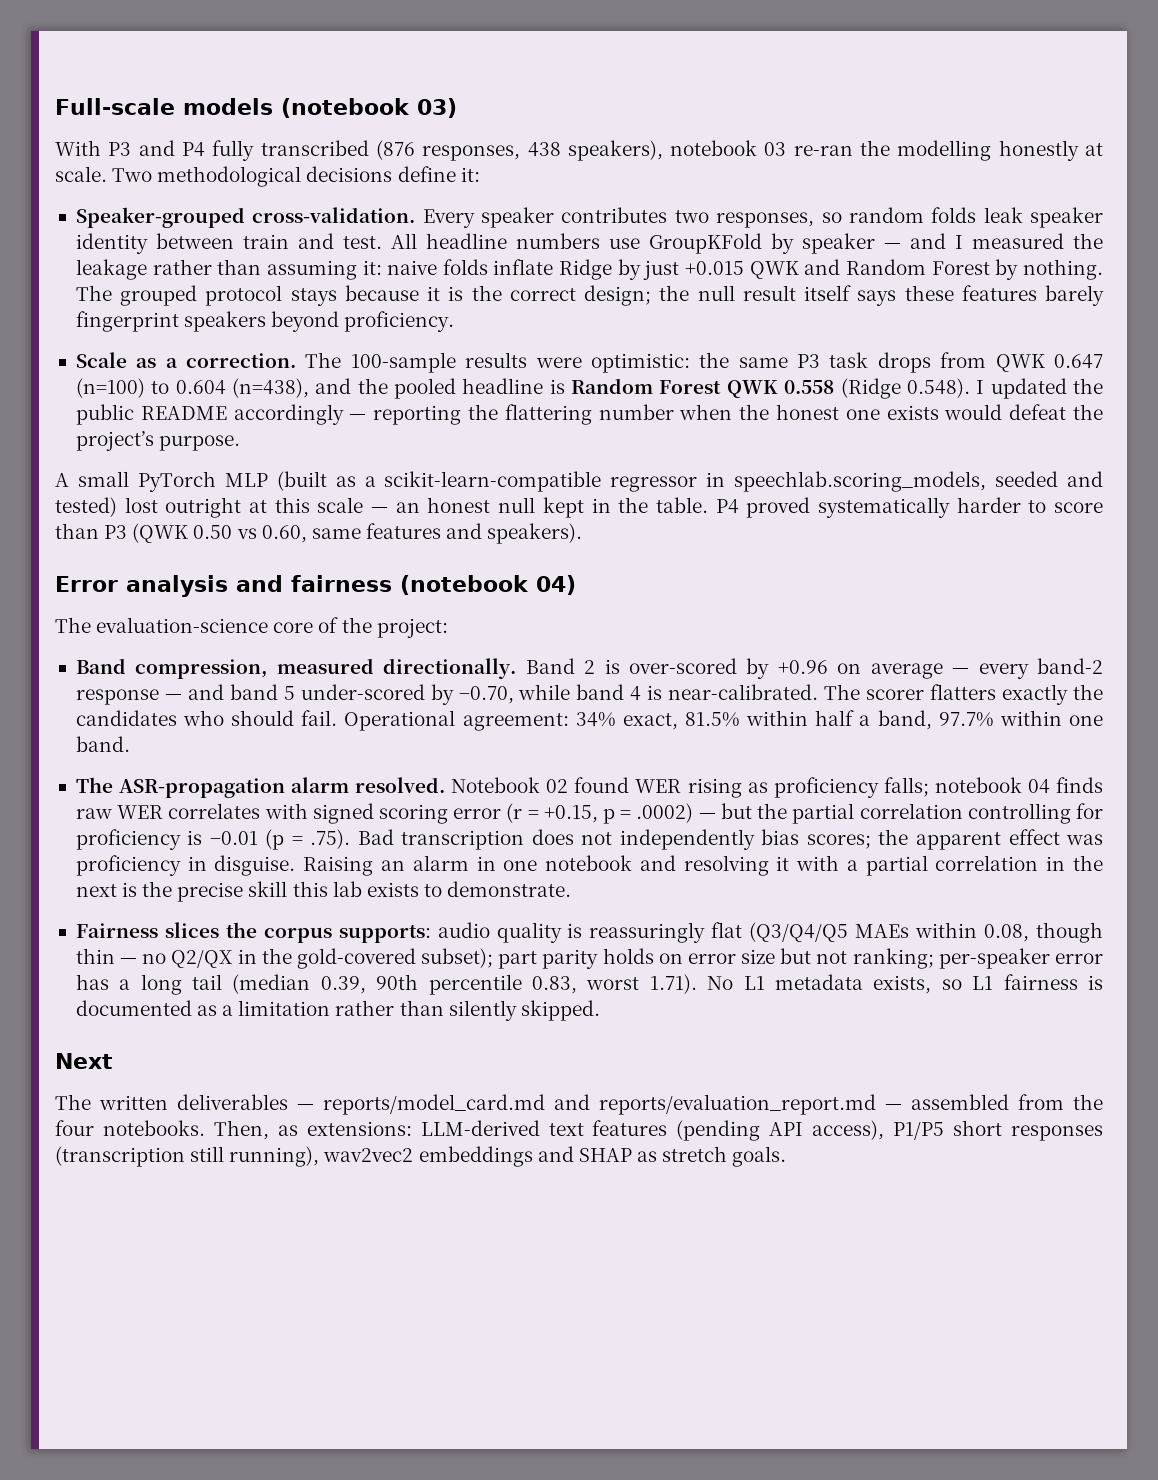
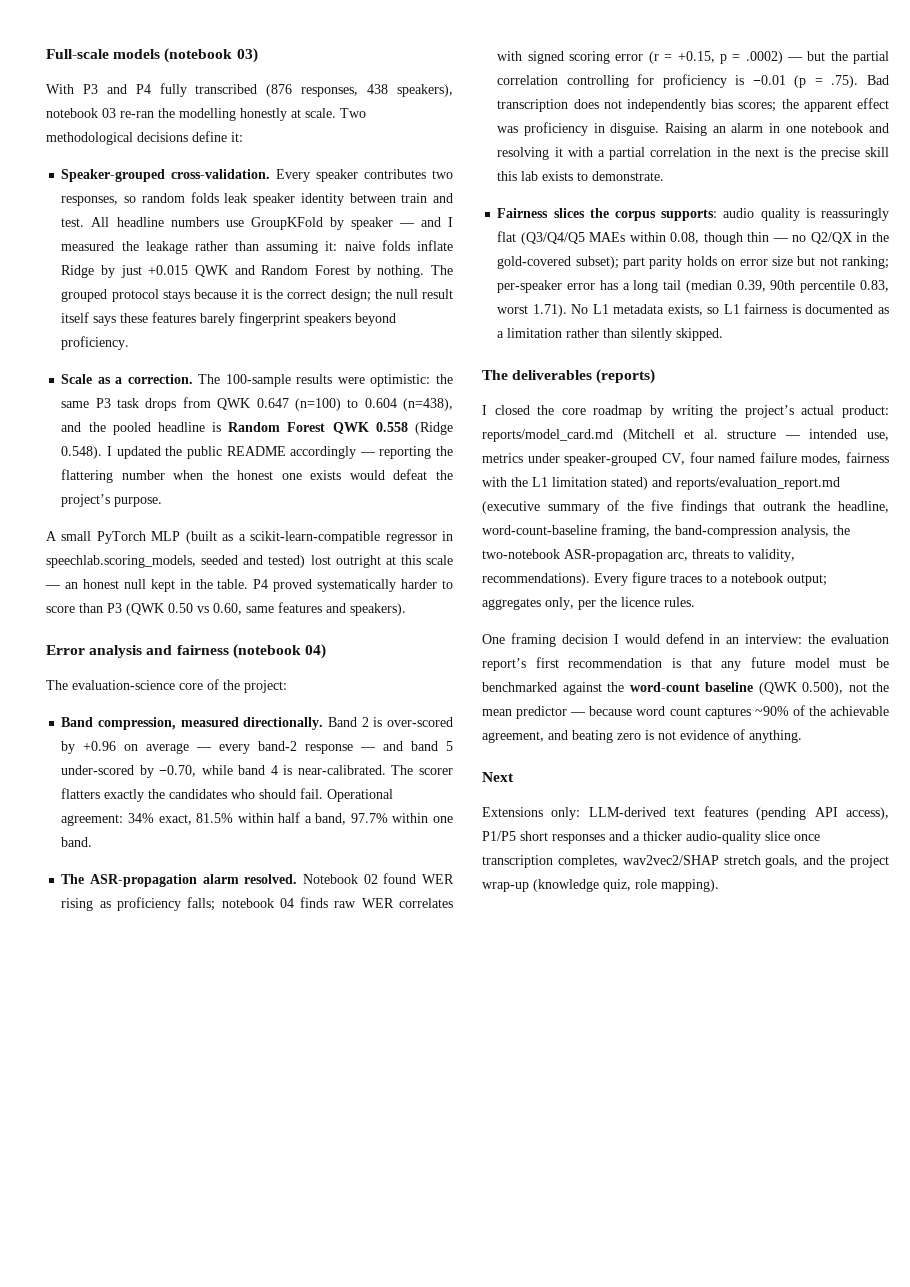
+ The deliverables (reports)
+ I closed the core roadmap by writing the project’s actual product: reports/model_card.md (Mitchell et al. structure — intended use, metrics under speaker-grouped CV, four named failure modes, fairness with the L1 limitation stated) and reports/evaluation_report.md (executive summary of the five findings that outrank the headline, word-count-baseline framing, the band-compression analysis, the two-notebook ASR-propagation arc, threats to validity, recommendations). Every figure traces to a notebook output; aggregates only, per the licence rules.
+ One framing decision I would defend in an interview: the evaluation report’s first recommendation is that any future model must be benchmarked against the word-count baseline (QWK 0.500), not the mean predictor — because word count captures ~90% of the achievable agreement, and beating zero is not evidence of anything.
  Next
- The written deliverables — reports/model_card.md and reports/evaluation_report.md — assembled from the four notebooks. Then, as extensions: LLM-derived text features (pending API access), P1/P5 short responses (transcription still running), wav2vec2 embeddings and SHAP as stretch goals.
+ Extensions only: LLM-derived text features (pending API access), P1/P5 short responses and a thicker audio-quality slice once transcription completes, wav2vec2/SHAP stretch goals, and the project wrap-up (knowledge quiz, role mapping).

